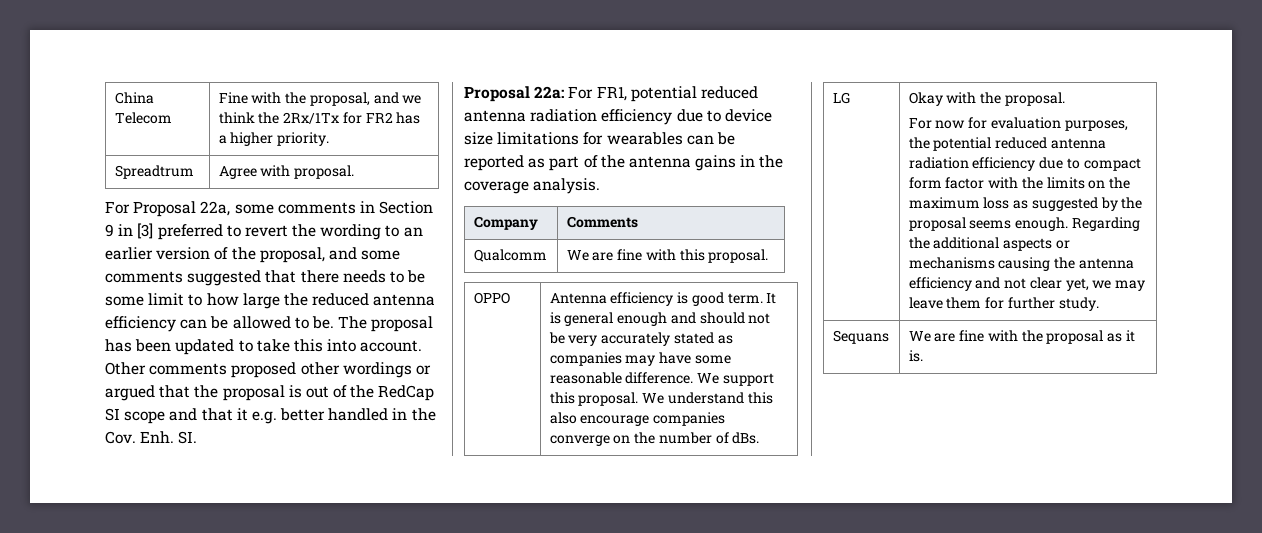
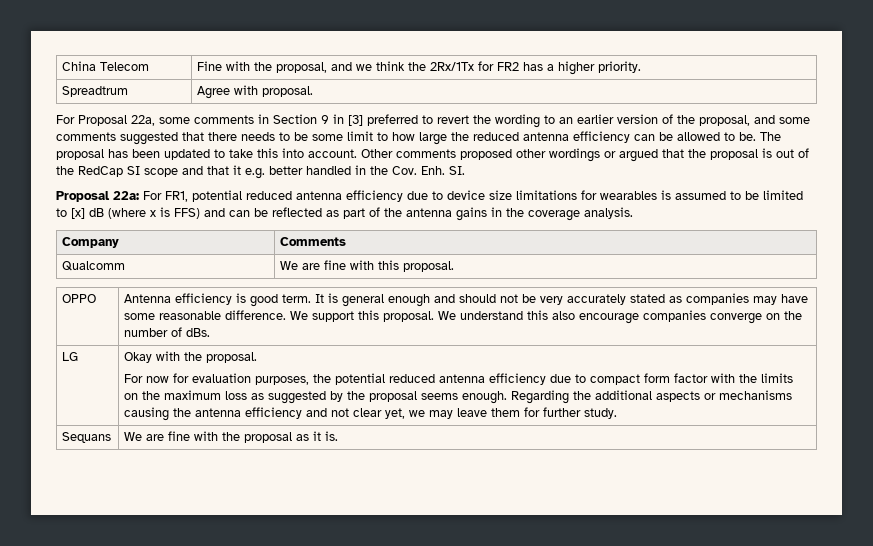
- Proposal 22a: For FR1, potential reduced antenna radiation efficiency due to device size limitations for wearables can be reported as part of the antenna gains in the coverage analysis.
+ Proposal 22a: For FR1, potential reduced antenna efficiency due to device size limitations for wearables is assumed to be limited to [x] dB (where x is FFS) and can be reflected as part of the antenna gains in the coverage analysis.
- For now for evaluation purposes, the potential reduced antenna radiation efficiency due to compact form factor with the limits on the maximum loss as suggested by the proposal seems enough.
+ For now for evaluation purposes, the potential reduced antenna efficiency due to compact form factor with the limits on the maximum loss as suggested by the proposal seems enough.

